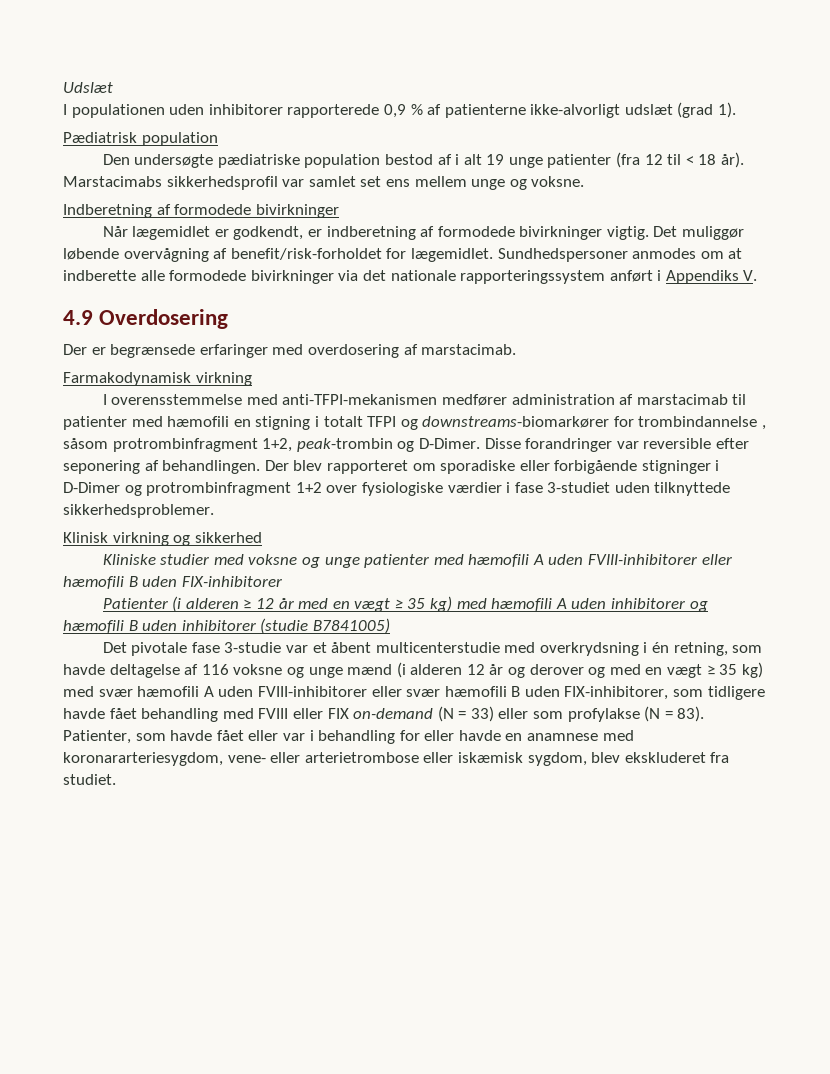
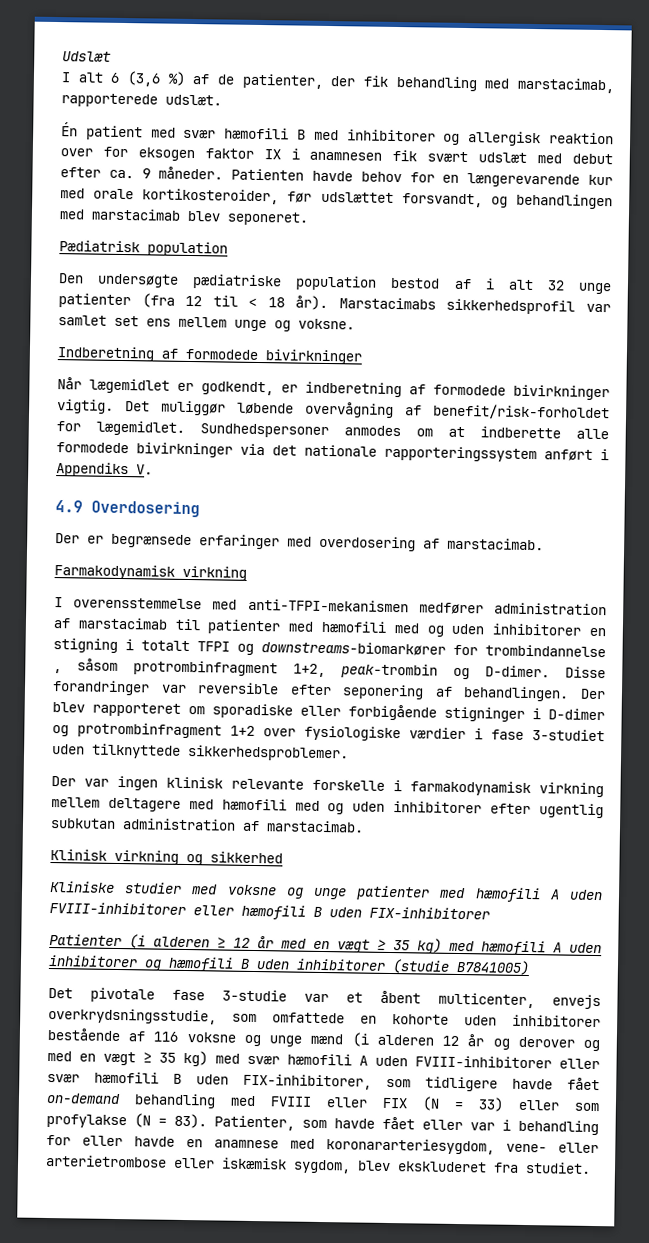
- I populationen uden inhibitorer rapporterede 0,9 % af patienterne ikke-alvorligt udslæt (grad 1).
+ I alt 6 (3,6 %) af de patienter, der fik behandling med marstacimab, rapporterede udslæt.
+ Én patient med svær hæmofili B med inhibitorer og allergisk reaktion over for eksogen faktor IX i anamnesen fik svært udslæt med debut efter ca. 9 måneder. Patienten havde behov for en længerevarende kur med orale kortikosteroider, før udslættet forsvandt, og behandlingen med marstacimab blev seponeret.
- Den undersøgte pædiatriske population bestod af i alt 19 unge patienter (fra 12 til < 18 år).
+ Den undersøgte pædiatriske population bestod af i alt 32 unge patienter (fra 12 til < 18 år).
- I overensstemmelse med anti-TFPI-mekanismen medfører administration af marstacimab til patienter med hæmofili en stigning i totalt TFPI og downstreams-biomarkører for trombindannelse , såsom protrombinfragment 1+2, peak-trombin og D-Dimer.
+ I overensstemmelse med anti-TFPI-mekanismen medfører administration af marstacimab til patienter med hæmofili med og uden inhibitorer en stigning i totalt TFPI og downstreams-biomarkører for trombindannelse , såsom protrombinfragment 1+2, peak-trombin og D-dimer.
- Der blev rapporteret om sporadiske eller forbigående stigninger i D-Dimer og protrombinfragment 1+2 over fysiologiske værdier i fase 3-studiet uden tilknyttede sikkerhedsproblemer.
+ Der blev rapporteret om sporadiske eller forbigående stigninger i D-dimer og protrombinfragment 1+2 over fysiologiske værdier i fase 3-studiet uden tilknyttede sikkerhedsproblemer.
+ Der var ingen klinisk relevante forskelle i farmakodynamisk virkning mellem deltagere med hæmofili med og uden inhibitorer efter ugentlig subkutan administration af marstacimab.
- Det pivotale fase 3-studie var et åbent multicenterstudie med overkrydsning i én retning, som havde deltagelse af 116 voksne og unge mænd (i alderen 12 år og derover og med en vægt ≥ 35 kg) med svær hæmofili A uden FVIII-inhibitorer eller svær hæmofili B uden FIX-inhibitorer, som tidligere havde fået behandling med FVIII eller FIX on-demand (N = 33) eller som profylakse (N = 83).
+ Det pivotale fase 3-studie var et åbent multicenter, envejs overkrydsningsstudie, som omfattede en kohorte uden inhibitorer bestående af 116 voksne og unge mænd (i alderen 12 år og derover og med en vægt ≥ 35 kg) med svær hæmofili A uden FVIII-inhibitorer eller svær hæmofili B uden FIX-inhibitorer, som tidligere havde fået on-demand behandling med FVIII eller FIX (N = 33) eller som profylakse (N = 83).

